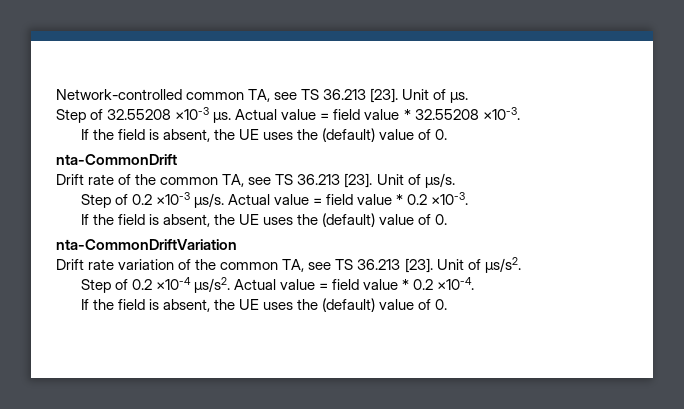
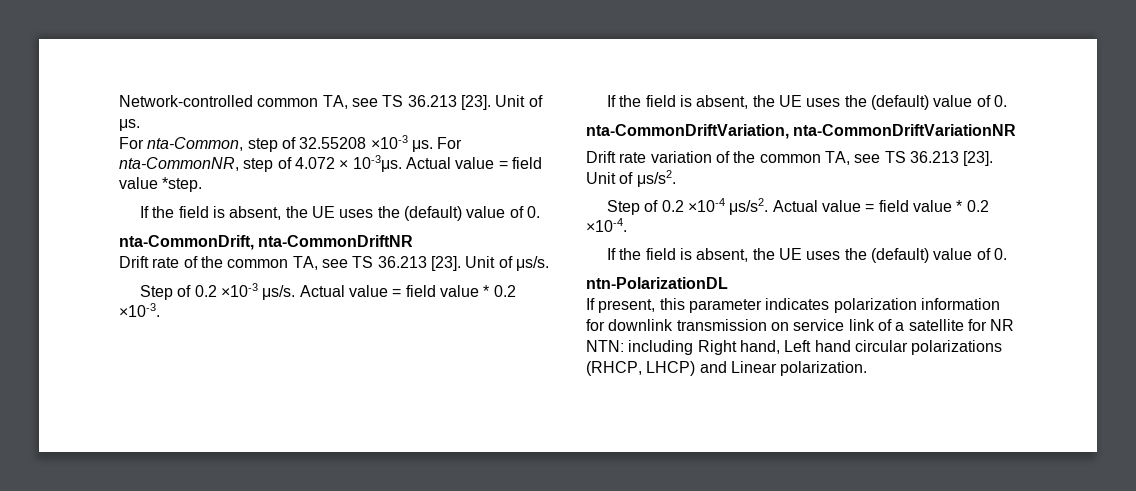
- Step of 32.55208 ×10-3 μs.
+ For nta-Common, step of 32.55208 ×10-3 μs.
- Actual value = field value * 32.55208 ×10-3.
+ For nta-CommonNR, step of 4.072 × 10-3μs. Actual value = field value *step.
- nta-CommonDrift
+ nta-CommonDrift, nta-CommonDriftNR
- nta-CommonDriftVariation
+ nta-CommonDriftVariation, nta-CommonDriftVariationNR
+ ntn-PolarizationDL
+ If present, this parameter indicates polarization information for downlink transmission on service link of a satellite for NR NTN: including Right hand, Left hand circular polarizations (RHCP, LHCP) and Linear polarization.

